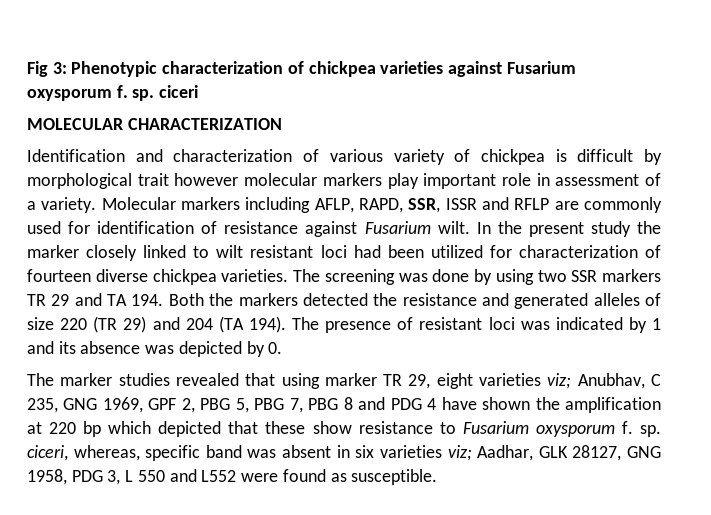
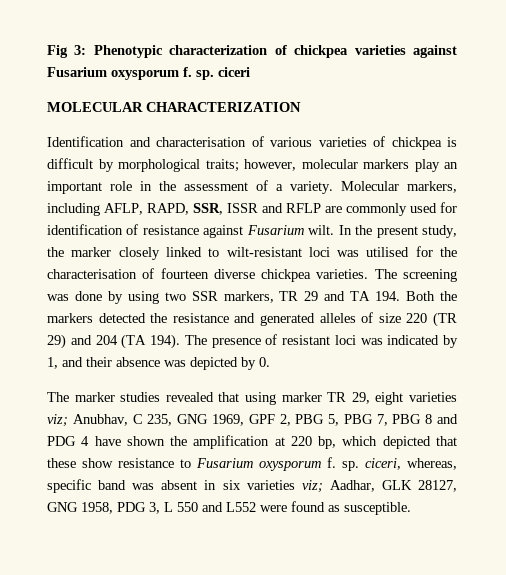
- Identification and characterization of various variety of chickpea is difficult by morphological trait however molecular markers play important role in assessment of a variety.
+ Identification and characterisation of various varieties of chickpea is difficult by morphological traits; however, molecular markers play an important role in the assessment of a variety.
- Molecular markers including AFLP, RAPD, SSR, ISSR and RFLP are commonly used for identification of resistance against Fusarium wilt.
+ Molecular markers, including AFLP, RAPD, SSR, ISSR and RFLP are commonly used for identification of resistance against Fusarium wilt.
- In the present study the marker closely linked to wilt resistant loci had been utilized for characterization of fourteen diverse chickpea varieties.
+ In the present study, the marker closely linked to wilt-resistant loci was utilised for the characterisation of fourteen diverse chickpea varieties.
- The screening was done by using two SSR markers TR 29 and TA 194. Both the markers detected the resistance and generated alleles of size 220 (TR 29) and 204 (TA 194).
+ The screening was done by using two SSR markers, TR 29 and TA 194. Both the markers detected the resistance and generated alleles of size 220 (TR 29) and 204 (TA 194).
- The presence of resistant loci was indicated by 1 and its absence was depicted by 0.
+ The presence of resistant loci was indicated by 1, and their absence was depicted by 0.
- Anubhav, C 235, GNG 1969, GPF 2, PBG 5, PBG 7, PBG 8 and PDG 4 have shown the amplification at 220 bp which depicted that these show resistance to Fusarium oxysporum f. sp. ciceri, whereas, specific band was absent in six varieties viz;
+ Anubhav, C 235, GNG 1969, GPF 2, PBG 5, PBG 7, PBG 8 and PDG 4 have shown the amplification at 220 bp, which depicted that these show resistance to Fusarium oxysporum f. sp. ciceri, whereas, specific band was absent in six varieties viz;

